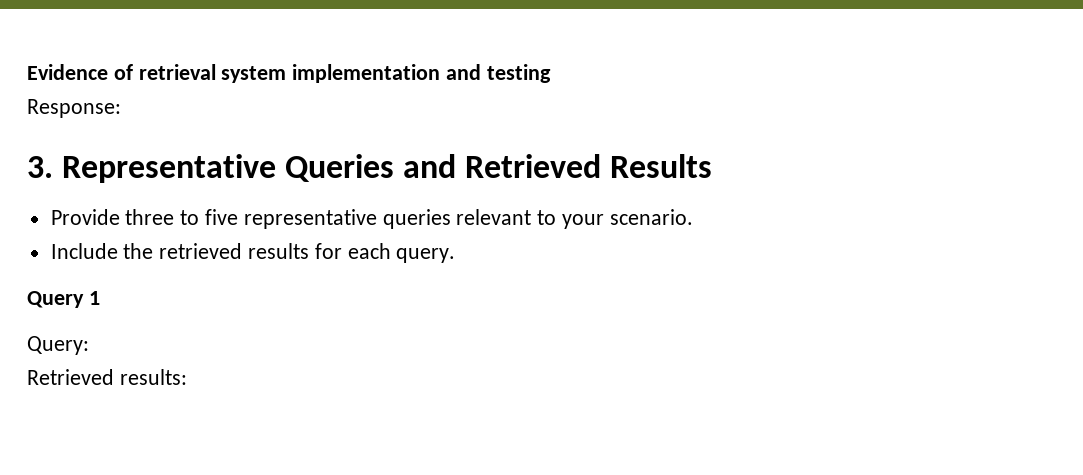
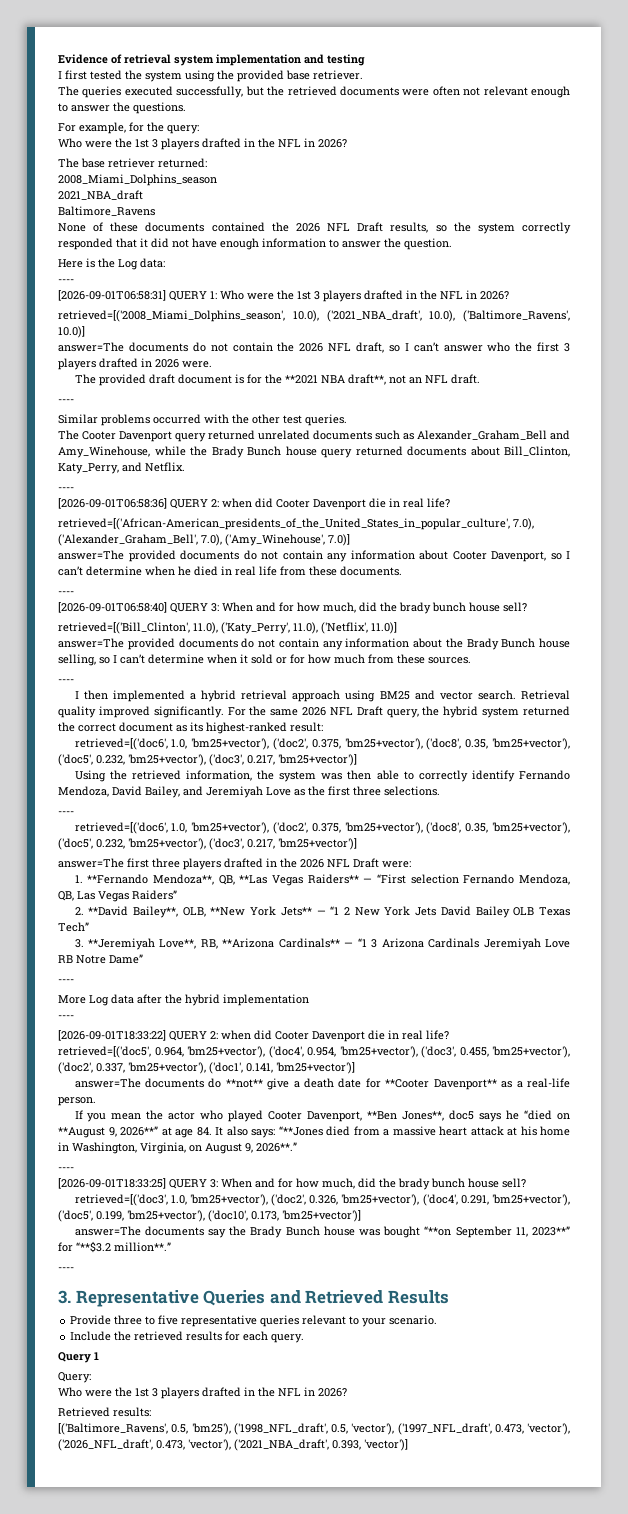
- Response:
+ I first tested the system using the provided base retriever.
+ The queries executed successfully, but the retrieved documents were often not relevant enough to answer the questions.
+ For example, for the query:
+ Who were the 1st 3 players drafted in the NFL in 2026?
+ The base retriever returned:
+ 2008_Miami_Dolphins_season
+ 2021_NBA_draft
+ Baltimore_Ravens
+ None of these documents contained the 2026 NFL Draft results, so the system correctly responded that it did not have enough information to answer the question.
+ Here is the Log data:
+ ----
+ [2026-09-01T06:58:31] QUERY 1: Who were the 1st 3 players drafted in the NFL in 2026?
+ retrieved=[('2008_Miami_Dolphins_season', 10.0), ('2021_NBA_draft', 10.0), ('Baltimore_Ravens', 10.0)]
+ answer=The documents do not contain the 2026 NFL draft, so I can’t answer who the first 3 players drafted in 2026 were.
+ The provided draft document is for the **2021 NBA draft**, not an NFL draft.
+ ----
+ Similar problems occurred with the other test queries.
+ The Cooter Davenport query returned unrelated documents such as Alexander_Graham_Bell and Amy_Winehouse, while the Brady Bunch house query returned documents about Bill_Clinton, Katy_Perry, and Netflix.
+ ----
+ [2026-09-01T06:58:36] QUERY 2: when did Cooter Davenport die in real life?
+ retrieved=[('African-American_presidents_of_the_United_States_in_popular_culture', 7.0), ('Alexander_Graham_Bell', 7.0), ('Amy_Winehouse', 7.0)]
+ answer=The provided documents do not contain any information about Cooter Davenport, so I can’t determine when he died in real life from these documents.
+ ----
+ [2026-09-01T06:58:40] QUERY 3: When and for how much, did the brady bunch house sell?
+ retrieved=[('Bill_Clinton', 11.0), ('Katy_Perry', 11.0), ('Netflix', 11.0)]
+ answer=The provided documents do not contain any information about the Brady Bunch house selling, so I can’t determine when it sold or for how much from these sources.
+ ----
+ I then implemented a hybrid retrieval approach using BM25 and vector search. Retrieval quality improved significantly. For the same 2026 NFL Draft query, the hybrid system returned the correct document as its highest-ranked result:
+ retrieved=[('doc6', 1.0, 'bm25+vector'), ('doc2', 0.375, 'bm25+vector'), ('doc8', 0.35, 'bm25+vector'), ('doc5', 0.232, 'bm25+vector'), ('doc3', 0.217, 'bm25+vector')]
+ Using the retrieved information, the system was then able to correctly identify Fernando Mendoza, David Bailey, and Jeremiyah Love as the first three selections.
+ ----
+ retrieved=[('doc6', 1.0, 'bm25+vector'), ('doc2', 0.375, 'bm25+vector'), ('doc8', 0.35, 'bm25+vector'), ('doc5', 0.232, 'bm25+vector'), ('doc3', 0.217, 'bm25+vector')]
+ answer=The first three players drafted in the 2026 NFL Draft were:
+ 1. **Fernando Mendoza**, QB, **Las Vegas Raiders** — “First selection Fernando Mendoza, QB, Las Vegas Raiders”
+ 2. **David Bailey**, OLB, **New York Jets** — “1 2 New York Jets David Bailey OLB Texas Tech”
+ 3. **Jeremiyah Love**, RB, **Arizona Cardinals** — “1 3 Arizona Cardinals Jeremiyah Love RB Notre Dame”
+ ----
+ More Log data after the hybrid implementation
+ ----
+ [2026-09-01T18:33:22] QUERY 2: when did Cooter Davenport die in real life?
+ retrieved=[('doc5', 0.964, 'bm25+vector'), ('doc4', 0.954, 'bm25+vector'), ('doc3', 0.455, 'bm25+vector'), ('doc2', 0.337, 'bm25+vector'), ('doc1', 0.141, 'bm25+vector')]
+ answer=The documents do **not** give a death date for **Cooter Davenport** as a real-life person.
+ If you mean the actor who played Cooter Davenport, **Ben Jones**, doc5 says he “died on **August 9, 2026**” at age 84. It also says: “**Jones died from a massive heart attack at his home in Washington, Virginia, on August 9, 2026**.”
+ ----
+ [2026-09-01T18:33:25] QUERY 3: When and for how much, did the brady bunch house sell?
+ retrieved=[('doc3', 1.0, 'bm25+vector'), ('doc2', 0.326, 'bm25+vector'), ('doc4', 0.291, 'bm25+vector'), ('doc5', 0.199, 'bm25+vector'), ('doc10', 0.173, 'bm25+vector')]
+ answer=The documents say the Brady Bunch house was bought “**on September 11, 2023**” for “**$3.2 million**.”
+ ----
  Query:
+ Who were the 1st 3 players drafted in the NFL in 2026?
  Retrieved results:
+ [('Baltimore_Ravens', 0.5, 'bm25'), ('1998_NFL_draft', 0.5, 'vector'), ('1997_NFL_draft', 0.473, 'vector'), ('2026_NFL_draft', 0.473, 'vector'), ('2021_NBA_draft', 0.393, 'vector')]

